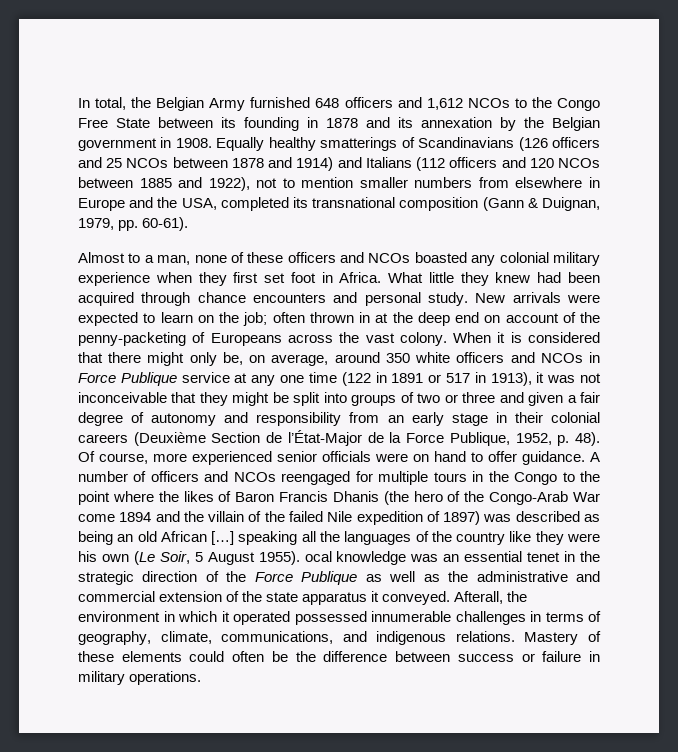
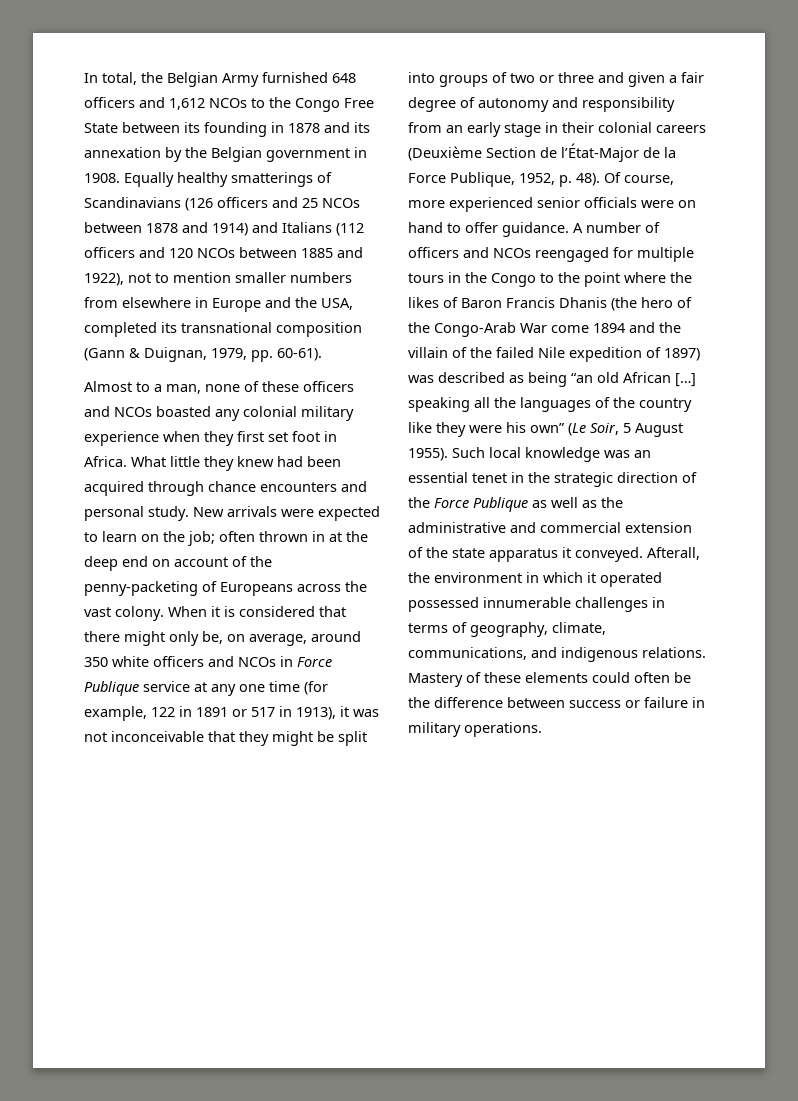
- When it is considered that there might only be, on average, around 350 white officers and NCOs in Force Publique service at any one time (122 in 1891 or 517 in 1913), it was not inconceivable that they might be split into groups of two or three and given a fair degree of autonomy and responsibility from an early stage in their colonial careers (Deuxième Section de l’État-Major de la Force Publique, 1952, p. 48).
+ When it is considered that there might only be, on average, around 350 white officers and NCOs in Force Publique service at any one time (for example, 122 in 1891 or 517 in 1913), it was not inconceivable that they might be split into groups of two or three and given a fair degree of autonomy and responsibility from an early stage in their colonial careers (Deuxième Section de l’État-Major de la Force Publique, 1952, p. 48).
- A number of officers and NCOs reengaged for multiple tours in the Congo to the point where the likes of Baron Francis Dhanis (the hero of the Congo-Arab War come 1894 and the villain of the failed Nile expedition of 1897) was described as being an old African […] speaking all the languages of the country like they were his own (Le Soir, 5 August 1955). ocal knowledge was an essential tenet in the strategic direction of the Force Publique as well as the administrative and commercial extension of the state apparatus it conveyed.
+ A number of officers and NCOs reengaged for multiple tours in the Congo to the point where the likes of Baron Francis Dhanis (the hero of the Congo-Arab War come 1894 and the villain of the failed Nile expedition of 1897) was described as being “an old African […] speaking all the languages of the country like they were his own” (Le Soir, 5 August 1955). Such local knowledge was an essential tenet in the strategic direction of the Force Publique as well as the administrative and commercial extension of the state apparatus it conveyed.

